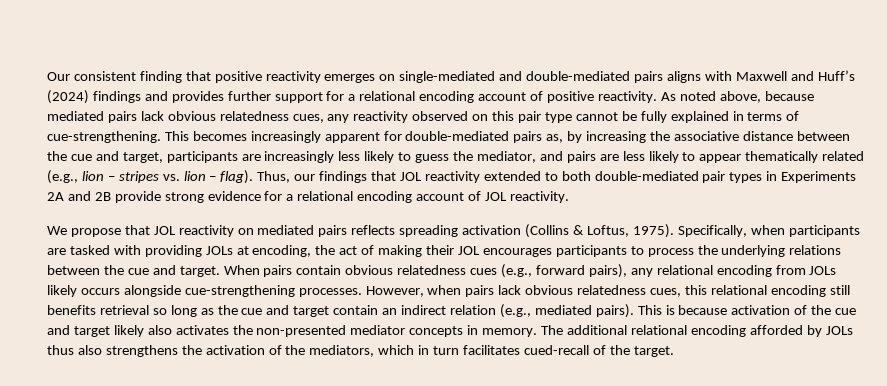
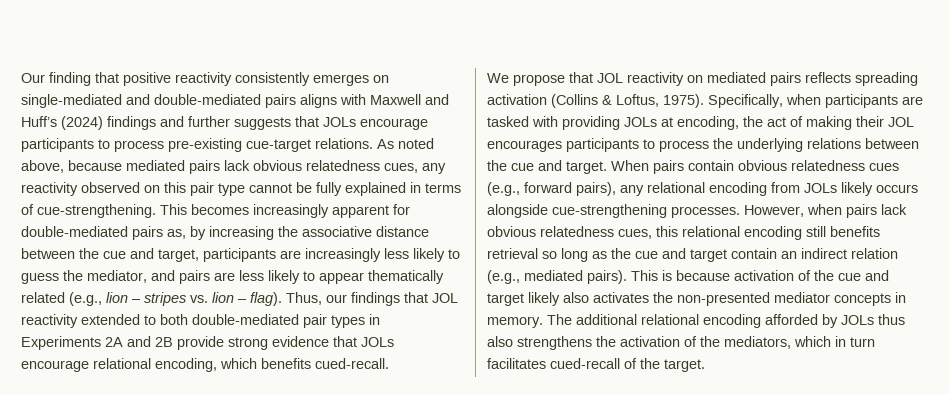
- Our consistent finding that positive reactivity emerges on single-mediated and double-mediated pairs aligns with Maxwell and Huff’s (2024) findings and provides further support for a relational encoding account of positive reactivity.
+ Our finding that positive reactivity consistently emerges on single-mediated and double-mediated pairs aligns with Maxwell and Huff’s (2024) findings and further suggests that JOLs encourage participants to process pre-existing cue-target relations.
- Thus, our findings that JOL reactivity extended to both double-mediated pair types in Experiments 2A and 2B provide strong evidence for a relational encoding account of JOL reactivity.
+ Thus, our findings that JOL reactivity extended to both double-mediated pair types in Experiments 2A and 2B provide strong evidence that JOLs encourage relational encoding, which benefits cued-recall.

